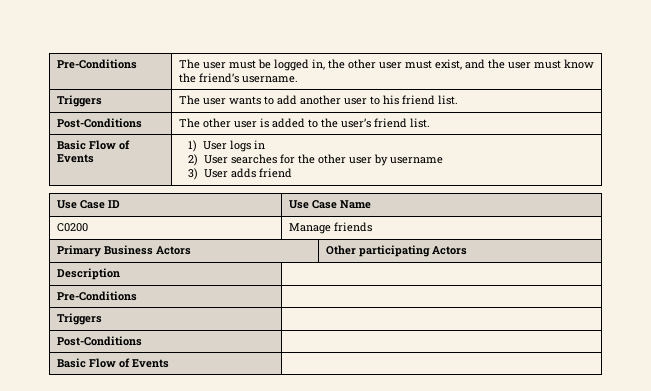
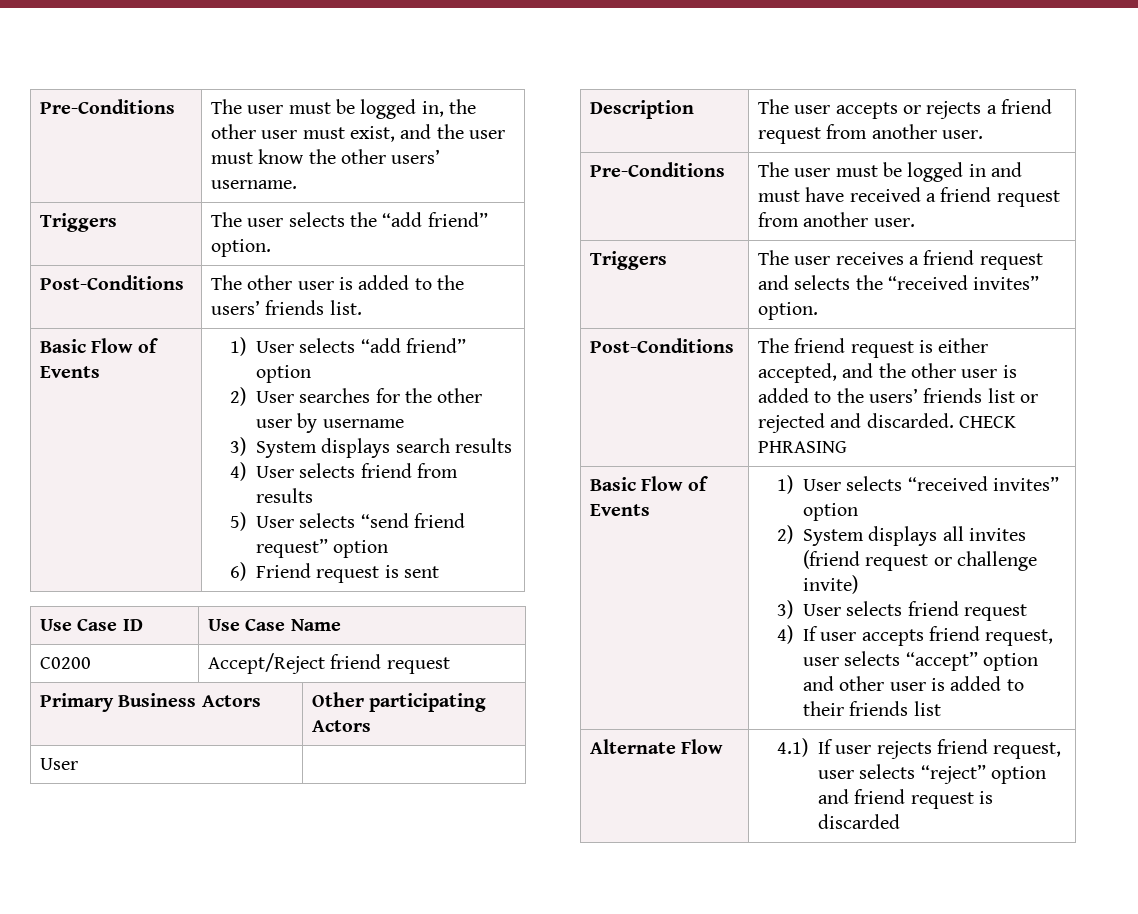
- Pre-Conditions | The user must be logged in, the other user must exist, and the user must know the friend’s username.
+ Pre-Conditions | The user must be logged in, the other user must exist, and the user must know the other users’ username.
- Triggers | The user wants to add another user to his friend list.
+ Triggers | The user selects the “add friend” option.
- Post-Conditions | The other user is added to the user’s friend list.
+ Post-Conditions | The other user is added to the users’ friends list.
- 1) User logs in
+ 1) User selects “add friend” option
- 3) User adds friend
+ 3) System displays search results
+ 4) User selects friend from results
+ 5) User selects “send friend request” option
+ 6) Friend request is sent
- C0200 | Manage friends
+ C0200 | Accept/Reject friend request
+ User |
- Description |
- Pre-Conditions |
- Triggers |
- Post-Conditions |
- Basic Flow of Events |
+ Description | The user accepts or rejects a friend request from another user.
+ Pre-Conditions | The user must be logged in and must have received a friend request from another user.
+ Triggers | The user receives a friend request and selects the “received invites” option.
+ Post-Conditions | The friend request is either accepted, and the other user is added to the users’ friends list or rejected and discarded. CHECK PHRASING
+ Basic Flow of Events | 1) User selects “received invites” option
+ 2) System displays all invites (friend request or challenge invite)
+ 3) User selects friend request
+ 4) If user accepts friend request, user selects “accept” option and other user is added to their friends list
+ Alternate Flow | 4.1) If user rejects friend request, user selects “reject” option and friend request is discarded

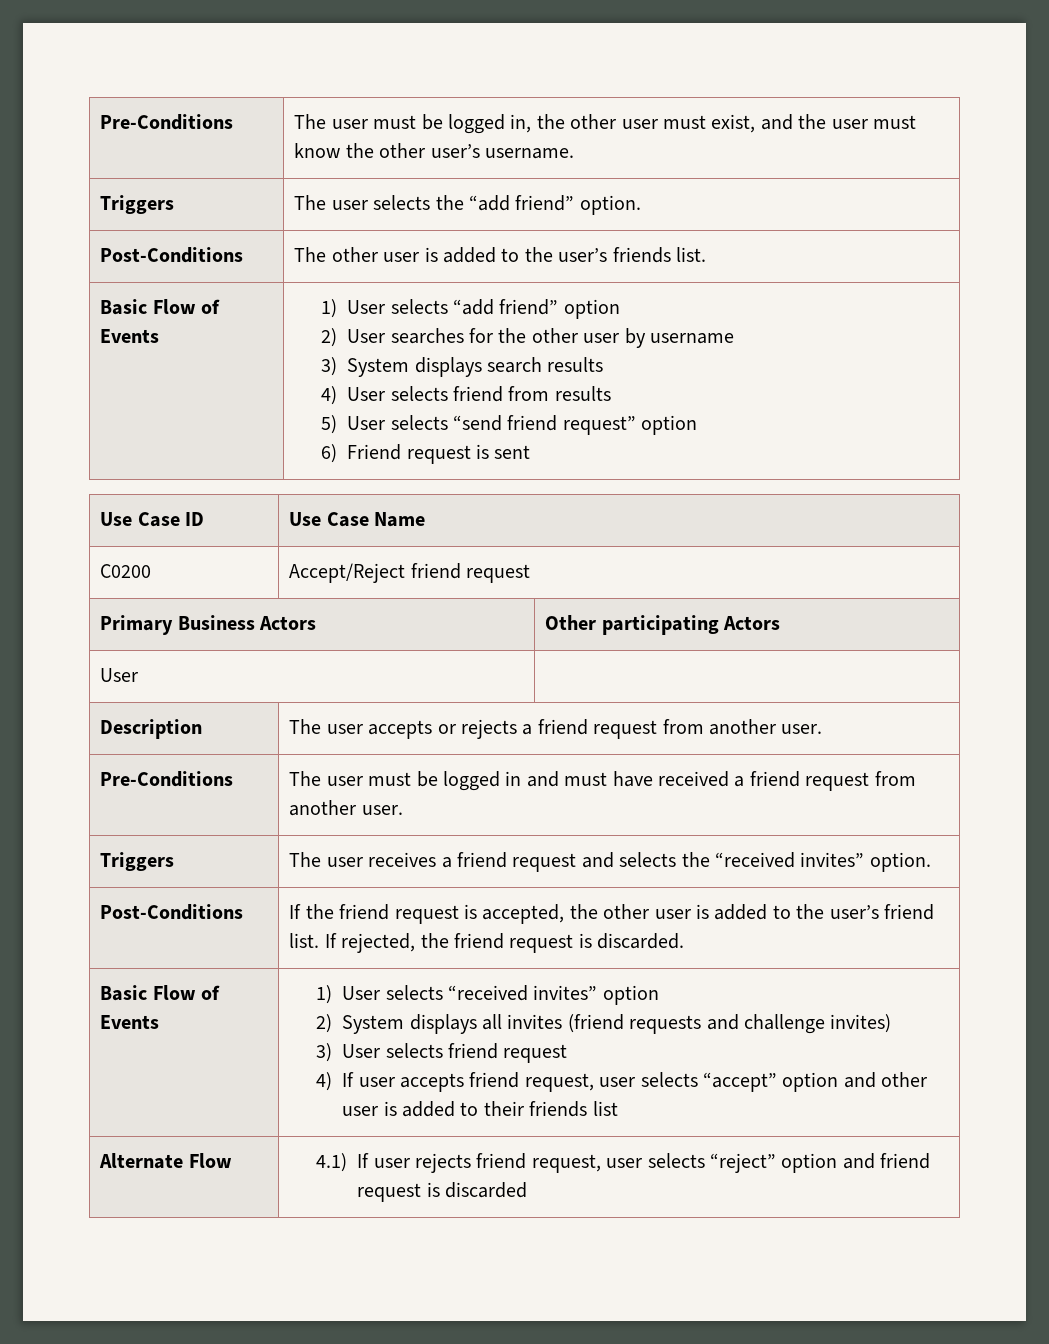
- Pre-Conditions | The user must be logged in, the other user must exist, and the user must know the other users’ username.
+ Pre-Conditions | The user must be logged in, the other user must exist, and the user must know the other user’s username.
- Post-Conditions | The other user is added to the users’ friends list.
+ Post-Conditions | The other user is added to the user’s friends list.
- Post-Conditions | The friend request is either accepted, and the other user is added to the users’ friends list or rejected and discarded. CHECK PHRASING
+ Post-Conditions | If the friend request is accepted, the other user is added to the user’s friend list. If rejected, the friend request is discarded.
- 2) System displays all invites (friend request or challenge invite)
+ 2) System displays all invites (friend requests and challenge invites)

